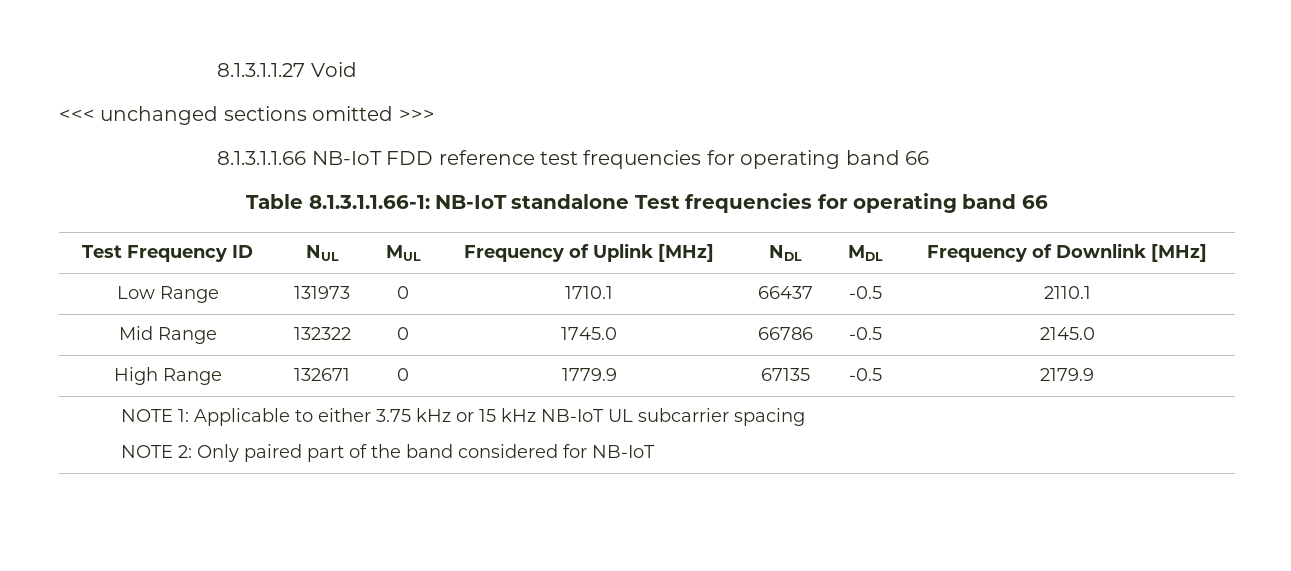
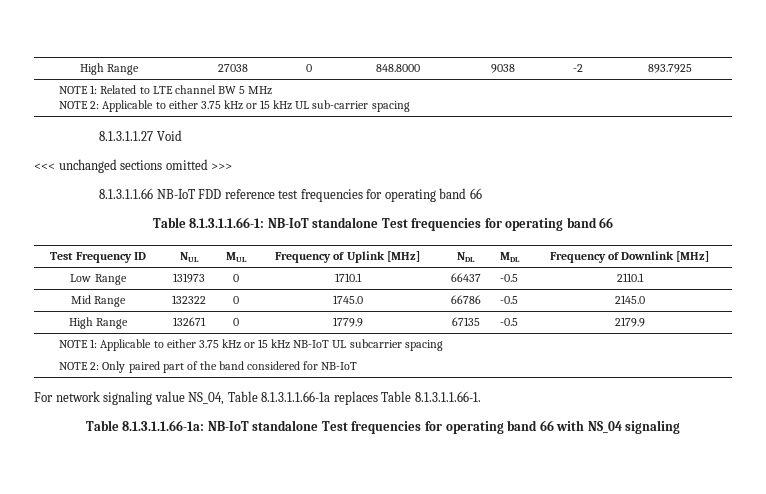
+ High Range | 27038 | 0 | 848.8000 | 9038 | -2 | 893.7925
+ NOTE 1: Related to LTE channel BW 5 MHz
+ NOTE 2: Applicable to either 3.75 kHz or 15 kHz UL sub-carrier spacing
+ For network signaling value NS_04, Table 8.1.3.1.1.66-1a replaces Table 8.1.3.1.1.66-1.
+ Table 8.1.3.1.1.66-1a: NB-IoT standalone Test frequencies for operating band 66 with NS_04 signaling

